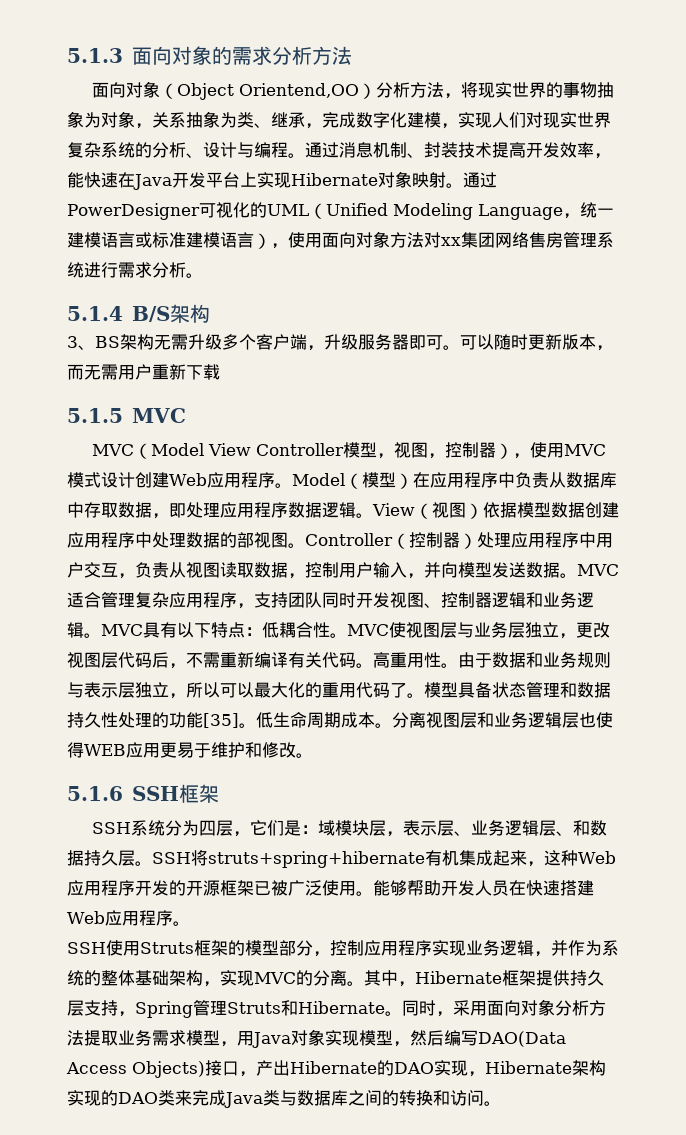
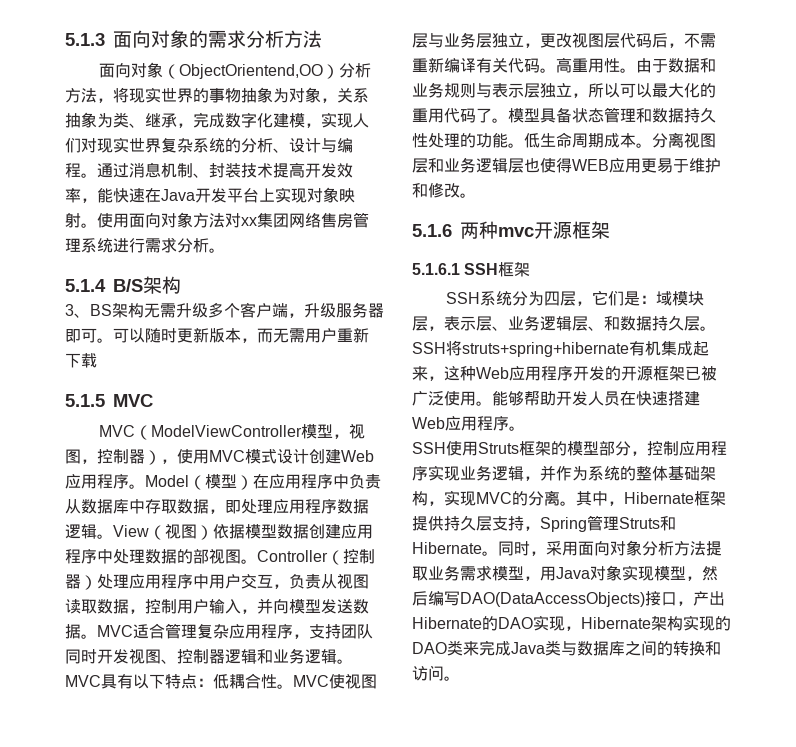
- 面向对象（Object Orientend,OO）分析方法，将现实世界的事物抽象为对象，关系抽象为类、继承，完成数字化建模，实现人们对现实世界复杂系统的分析、设计与编程。
+ 面向对象（ObjectOrientend,OO）分析方法，将现实世界的事物抽象为对象，关系抽象为类、继承，完成数字化建模，实现人们对现实世界复杂系统的分析、设计与编程。
- 通过消息机制、封装技术提高开发效率，能快速在Java开发平台上实现Hibernate对象映射。
+ 通过消息机制、封装技术提高开发效率，能快速在Java开发平台上实现对象映射。
- 通过PowerDesigner可视化的UML（Unified Modeling Language，统一建模语言或标准建模语言），使用面向对象方法对xx集团网络售房管理系统进行需求分析。
+ 使用面向对象方法对xx集团网络售房管理系统进行需求分析。
- MVC（Model View Controller模型，视图，控制器），使用MVC模式设计创建Web应用程序。
+ MVC（ModelViewController模型，视图，控制器），使用MVC模式设计创建Web应用程序。
- 模型具备状态管理和数据持久性处理的功能[35]。
+ 模型具备状态管理和数据持久性处理的功能。
- 5.1.6 SSH框架
+ 5.1.6两种mvc开源框架
+ 5.1.6.1 SSH框架
- 同时，采用面向对象分析方法提取业务需求模型，用Java对象实现模型，然后编写DAO(Data Access Objects)接口，产出Hibernate的DAO实现，Hibernate架构实现的DAO类来完成Java类与数据库之间的转换和访问。
+ 同时，采用面向对象分析方法提取业务需求模型，用Java对象实现模型，然后编写DAO(DataAccessObjects)接口，产出Hibernate的DAO实现，Hibernate架构实现的DAO类来完成Java类与数据库之间的转换和访问。

